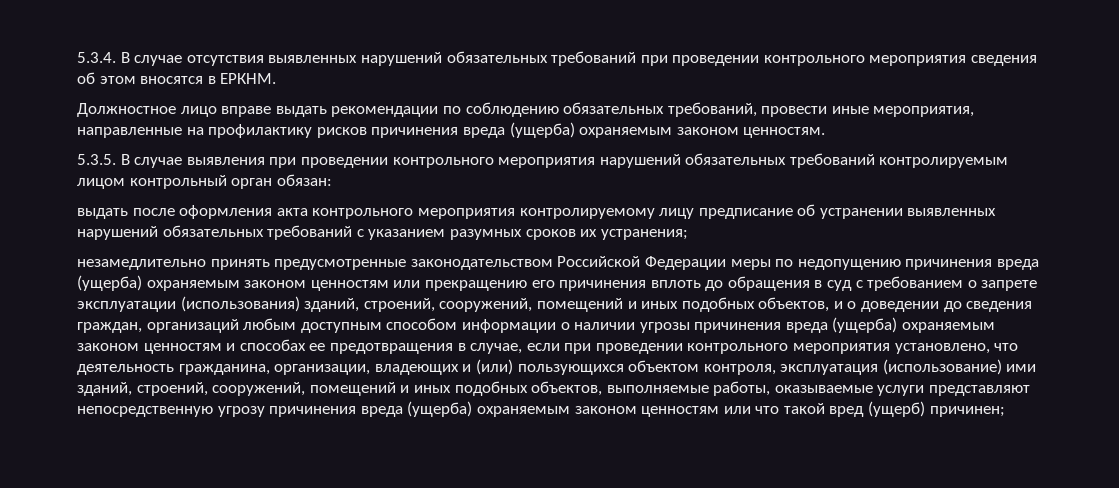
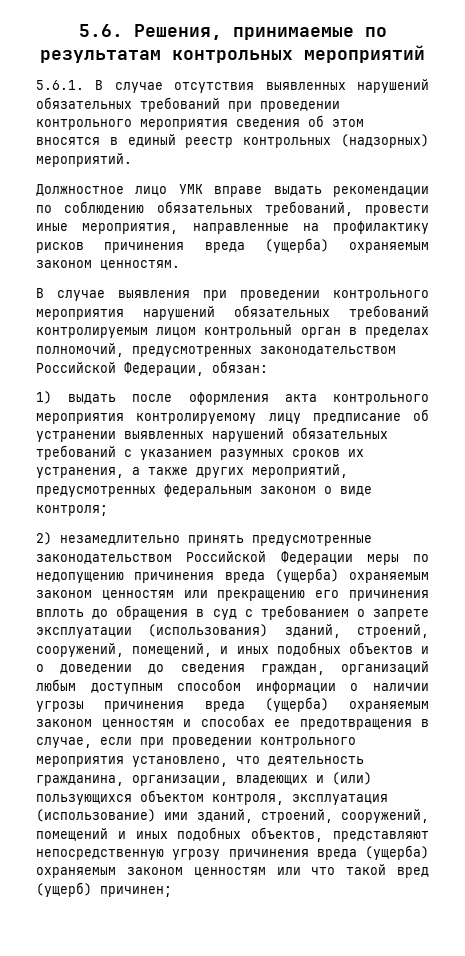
- 5.3.4. В случае отсутствия выявленных нарушений обязательных требований при проведении контрольного мероприятия сведения об этом вносятся в ЕРКНМ.
+ 5.6. Решения, принимаемые по результатам контрольных мероприятий
+ 5.6.1. В случае отсутствия выявленных нарушений обязательных требований при проведении контрольного мероприятия сведения об этом вносятся в единый реестр контрольных (надзорных) мероприятий.
- Должностное лицо вправе выдать рекомендации по соблюдению обязательных требований, провести иные мероприятия, направленные на профилактику рисков причинения вреда (ущерба) охраняемым законом ценностям.
+ Должностное лицо УМК вправе выдать рекомендации по соблюдению обязательных требований, провести иные мероприятия, направленные на профилактику рисков причинения вреда (ущерба) охраняемым законом ценностям.
- 5.3.5. В случае выявления при проведении контрольного мероприятия нарушений обязательных требований контролируемым лицом контрольный орган обязан:
+ В случае выявления при проведении контрольного мероприятия нарушений обязательных требований контролируемым лицом контрольный орган в пределах полномочий, предусмотренных законодательством Российской Федерации, обязан:
- выдать после оформления акта контрольного мероприятия контролируемому лицу предписание об устранении выявленных нарушений обязательных требований с указанием разумных сроков их устранения;
- незамедлительно принять предусмотренные законодательством Российской Федерации меры по недопущению причинения вреда (ущерба) охраняемым законом ценностям или прекращению его причинения вплоть до обращения в суд с требованием о запрете эксплуатации (использования) зданий, строений, сооружений, помещений и иных подобных объектов, и о доведении до сведения граждан, организаций любым доступным способом информации о наличии угрозы причинения вреда (ущерба) охраняемым законом ценностям и способах ее предотвращения в случае, если при проведении контрольного мероприятия установлено, что деятельность гражданина, организации, владеющих и (или) пользующихся объектом контроля, эксплуатация (использование) ими зданий, строений, сооружений, помещений и иных подобных объектов, выполняемые работы, оказываемые услуги представляют непосредственную угрозу причинения вреда (ущерба) охраняемым законом ценностям или что такой вред (ущерб) причинен;
+ 1) выдать после оформления акта контрольного мероприятия контролируемому лицу предписание об устранении выявленных нарушений обязательных требований с указанием разумных сроков их устранения, а также других мероприятий, предусмотренных федеральным законом о виде контроля;
+ 2) незамедлительно принять предусмотренные законодательством Российской Федерации меры по недопущению причинения вреда (ущерба) охраняемым законом ценностям или прекращению его причинения вплоть до обращения в суд с требованием о запрете эксплуатации (использования) зданий, строений, сооружений, помещений, и иных подобных объектов и о доведении до сведения граждан, организаций любым доступным способом информации о наличии угрозы причинения вреда (ущерба) охраняемым законом ценностям и способах ее предотвращения в случае, если при проведении контрольного мероприятия установлено, что деятельность гражданина, организации, владеющих и (или) пользующихся объектом контроля, эксплуатация (использование) ими зданий, строений, сооружений, помещений и иных подобных объектов, представляют непосредственную угрозу причинения вреда (ущерба) охраняемым законом ценностям или что такой вред (ущерб) причинен;

